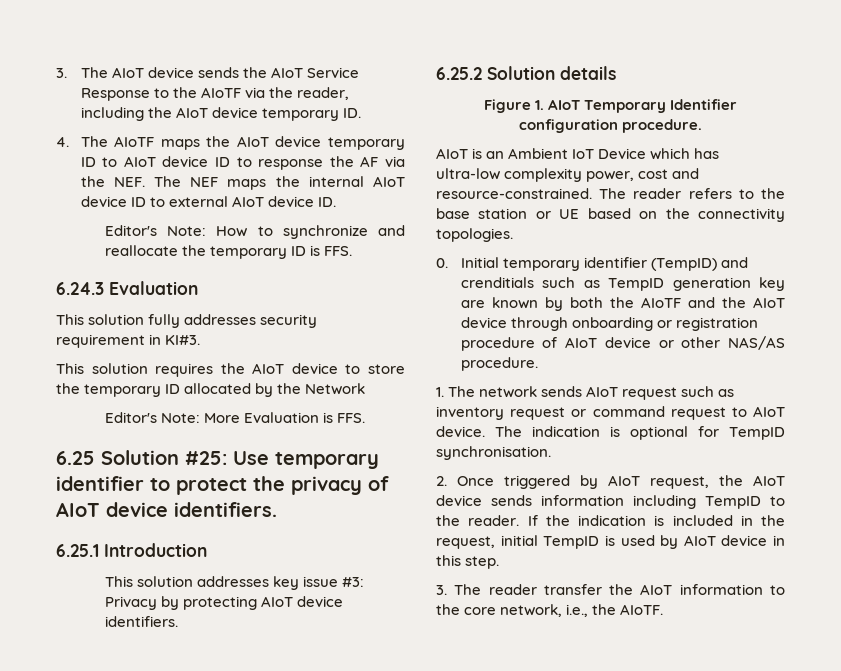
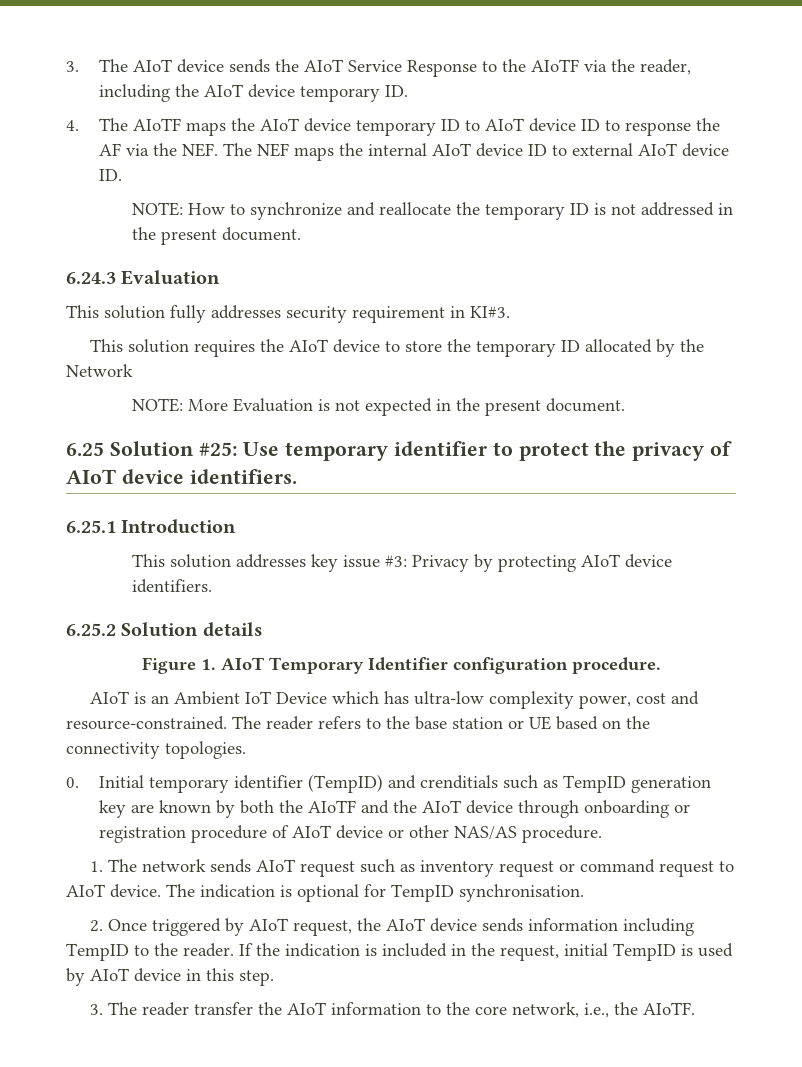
- Editor's Note: How to synchronize and reallocate the temporary ID is FFS.
+ NOTE: How to synchronize and reallocate the temporary ID is not addressed in the present document.
- Editor's Note: More Evaluation is FFS.
+ NOTE: More Evaluation is not expected in the present document.

